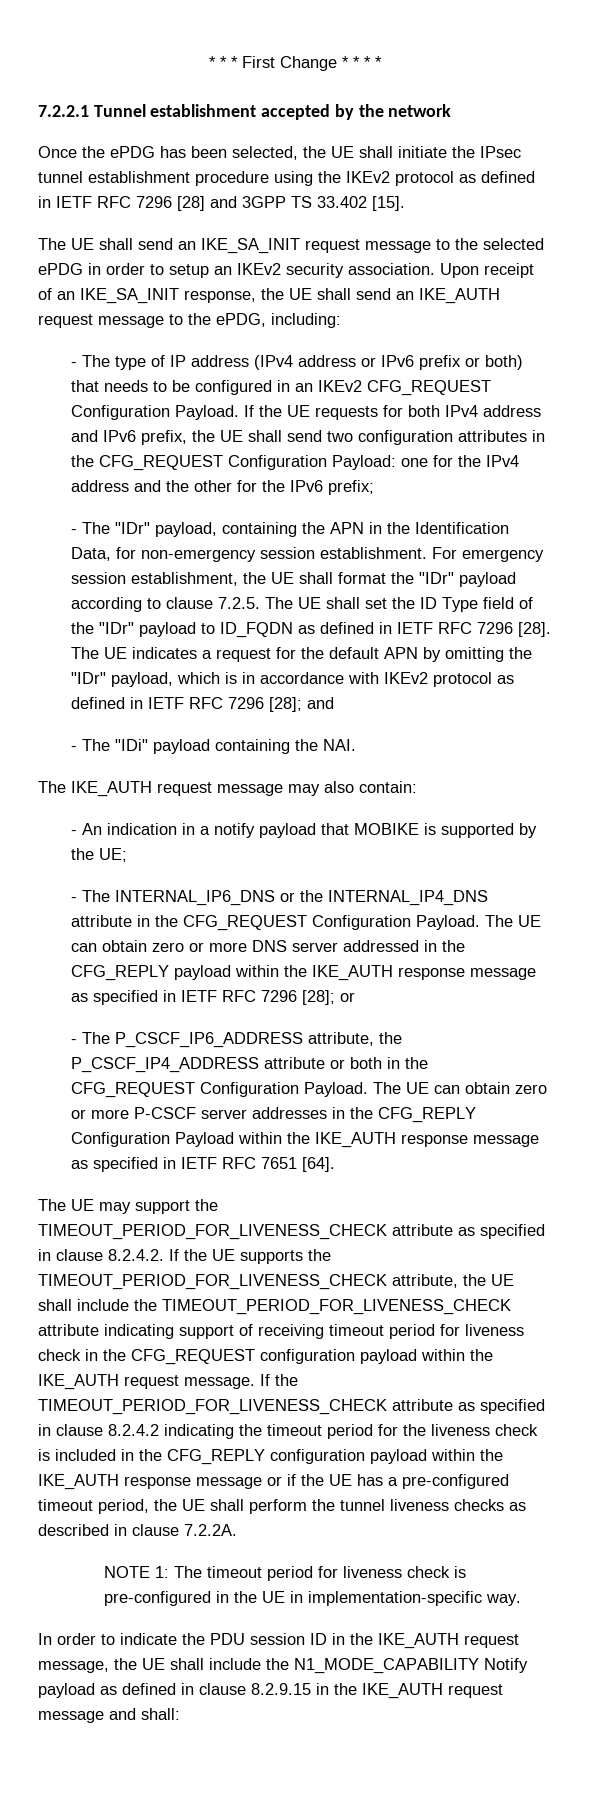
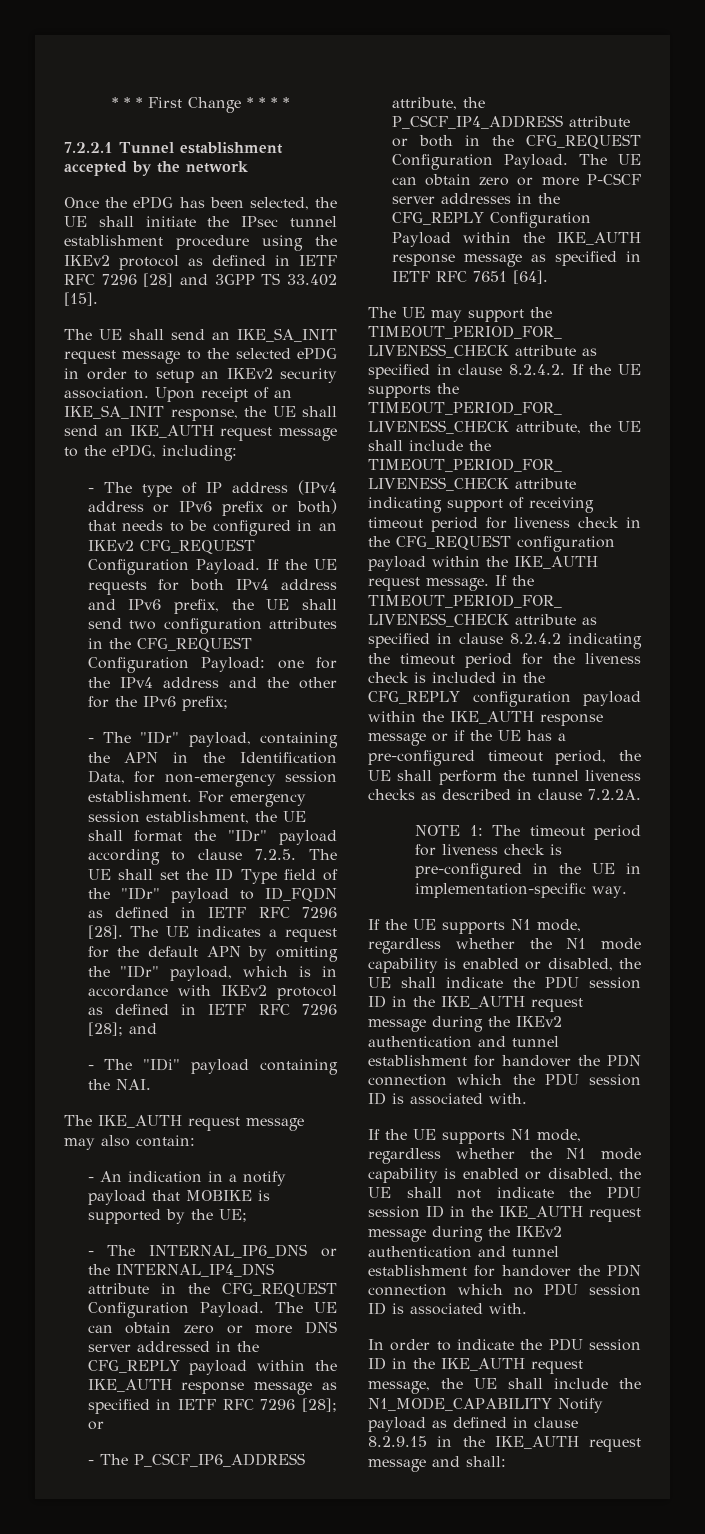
+ If the UE supports N1 mode, regardless whether the N1 mode capability is enabled or disabled, the UE shall indicate the PDU session ID in the IKE_AUTH request message during the IKEv2 authentication and tunnel establishment for handover the PDN connection which the PDU session ID is associated with.
+ If the UE supports N1 mode, regardless whether the N1 mode capability is enabled or disabled, the UE shall not indicate the PDU session ID in the IKE_AUTH request message during the IKEv2 authentication and tunnel establishment for handover the PDN connection which no PDU session ID is associated with.

